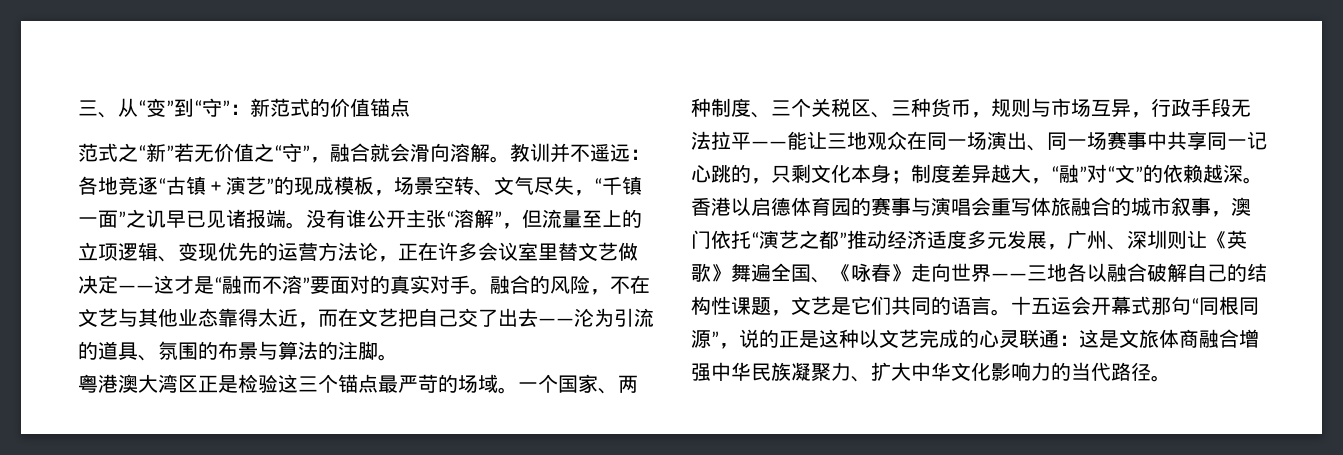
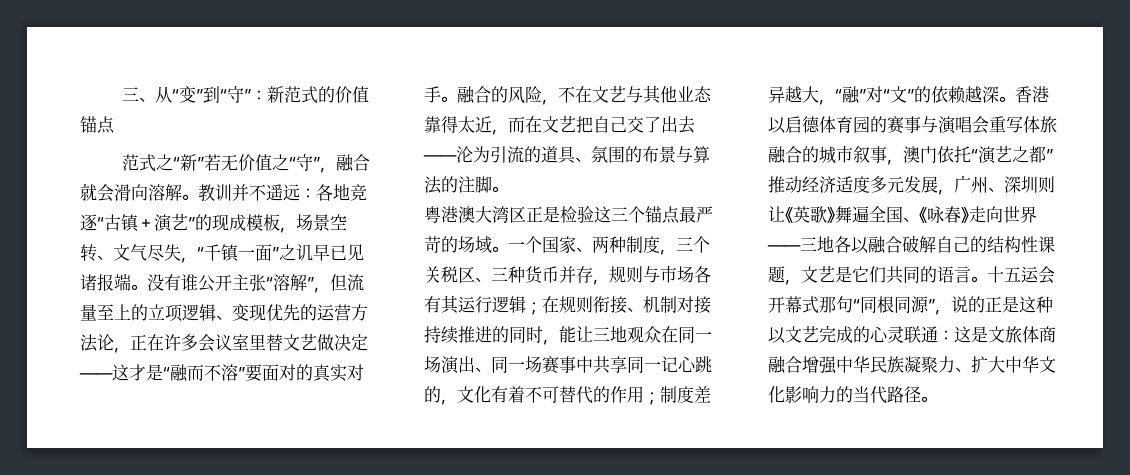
- 一个国家、两种制度、三个关税区、三种货币，规则与市场互异，行政手段无法拉平——能让三地观众在同一场演出、同一场赛事中共享同一记心跳的，只剩文化本身；制度差异越大，“融”对“文”的依赖越深。
+ 一个国家、两种制度，三个关税区、三种货币并存，规则与市场各有其运行逻辑；在规则衔接、机制对接持续推进的同时，能让三地观众在同一场演出、同一场赛事中共享同一记心跳的，文化有着不可替代的作用；制度差异越大，“融”对“文”的依赖越深。

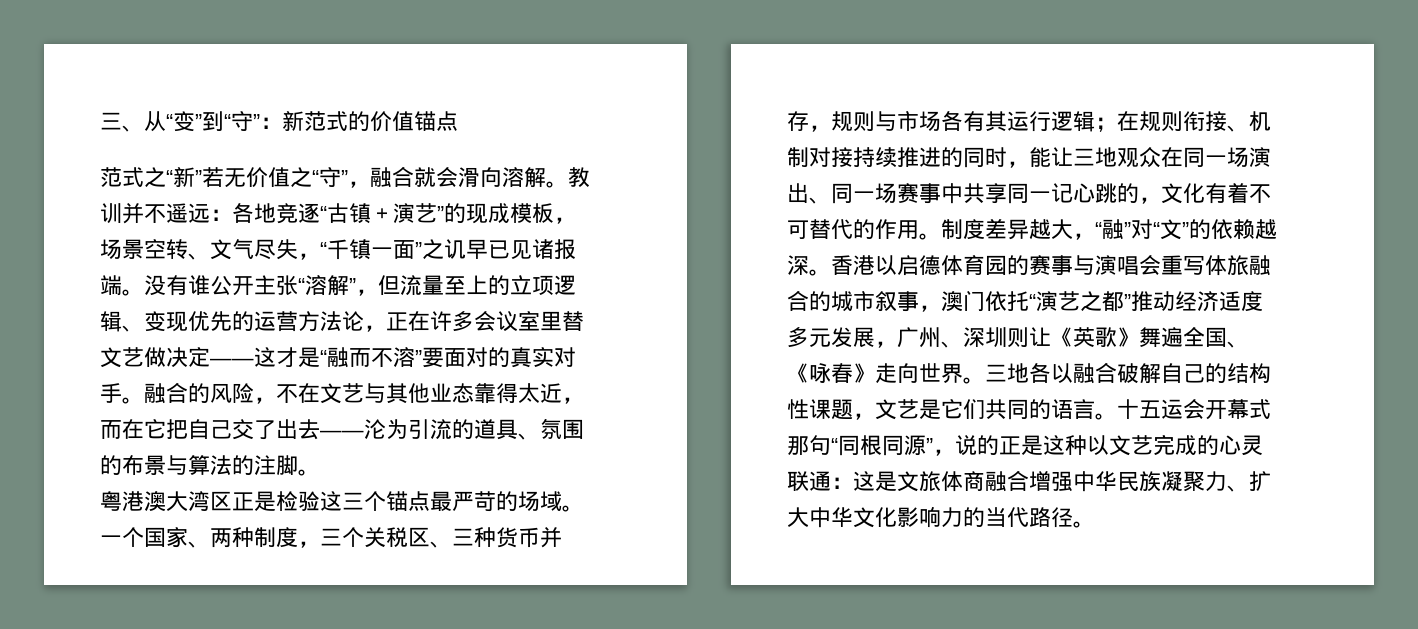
- 融合的风险，不在文艺与其他业态靠得太近，而在文艺把自己交了出去——沦为引流的道具、氛围的布景与算法的注脚。
+ 融合的风险，不在文艺与其他业态靠得太近，而在它把自己交了出去——沦为引流的道具、氛围的布景与算法的注脚。
- 一个国家、两种制度，三个关税区、三种货币并存，规则与市场各有其运行逻辑；在规则衔接、机制对接持续推进的同时，能让三地观众在同一场演出、同一场赛事中共享同一记心跳的，文化有着不可替代的作用；制度差异越大，“融”对“文”的依赖越深。
+ 一个国家、两种制度，三个关税区、三种货币并存，规则与市场各有其运行逻辑；在规则衔接、机制对接持续推进的同时，能让三地观众在同一场演出、同一场赛事中共享同一记心跳的，文化有着不可替代的作用。制度差异越大，“融”对“文”的依赖越深。
- 香港以启德体育园的赛事与演唱会重写体旅融合的城市叙事，澳门依托“演艺之都”推动经济适度多元发展，广州、深圳则让《英歌》舞遍全国、《咏春》走向世界——三地各以融合破解自己的结构性课题，文艺是它们共同的语言。
+ 香港以启德体育园的赛事与演唱会重写体旅融合的城市叙事，澳门依托“演艺之都”推动经济适度多元发展，广州、深圳则让《英歌》舞遍全国、《咏春》走向世界。三地各以融合破解自己的结构性课题，文艺是它们共同的语言。

